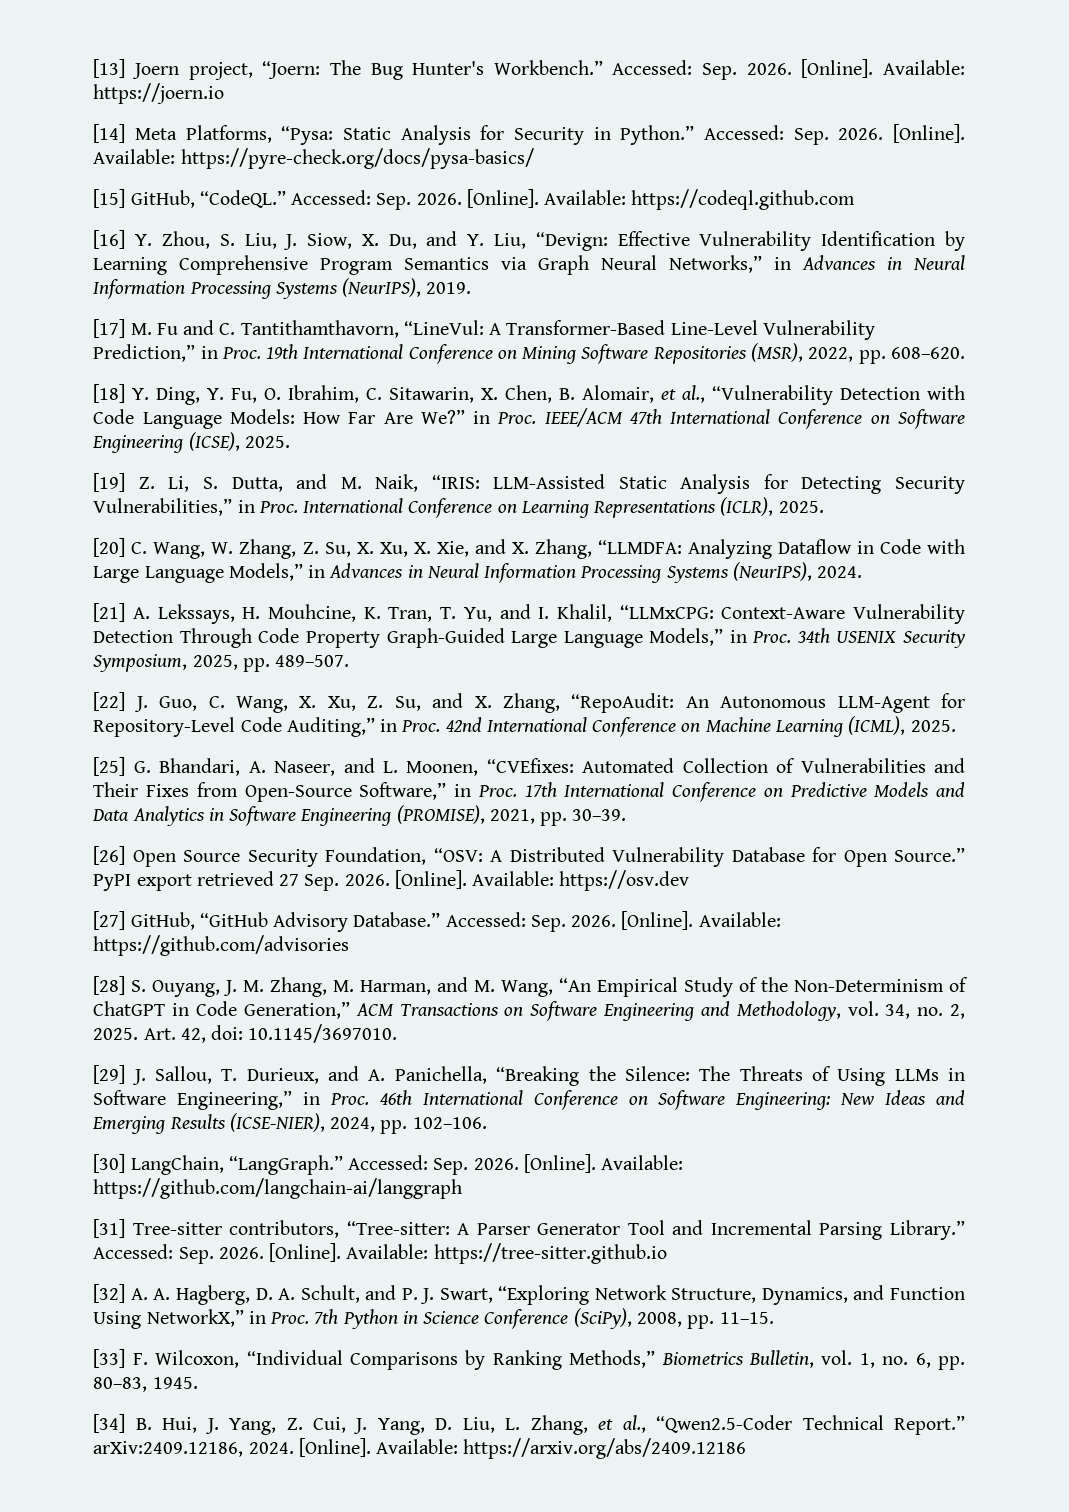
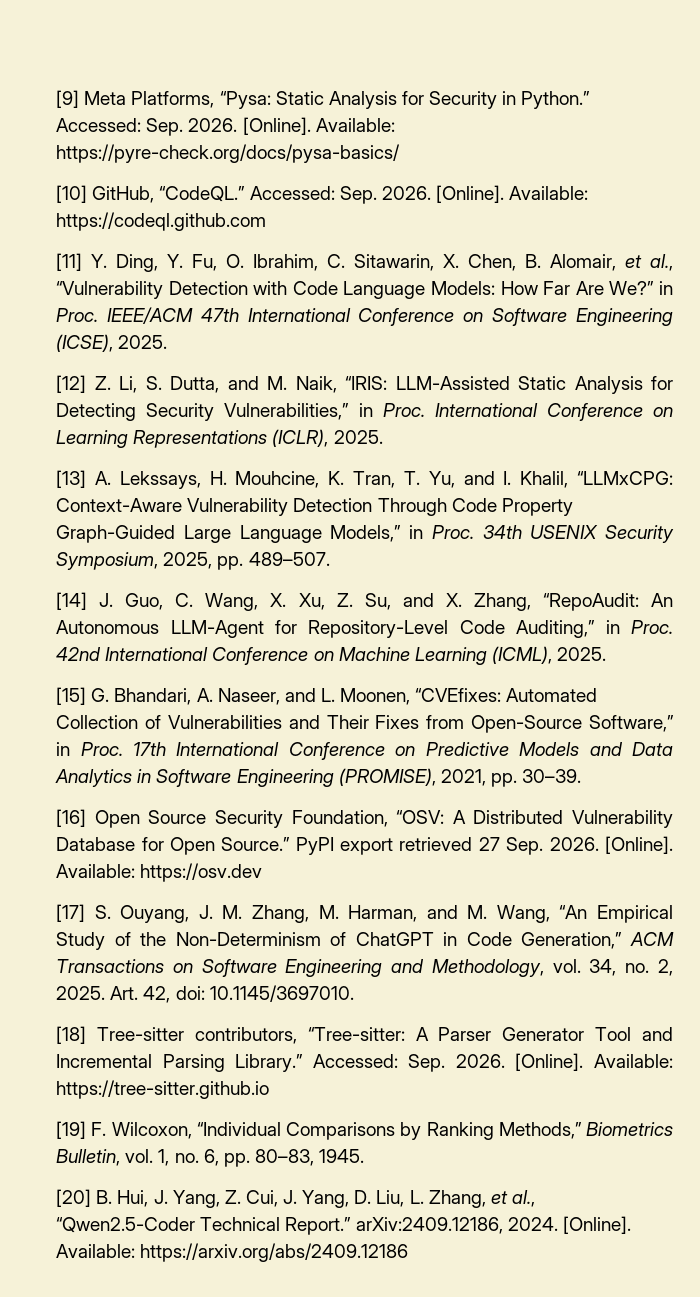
- [13] Joern project, “Joern: The Bug Hunter's Workbench.” Accessed: Sep. 2026. [Online]. Available: https://joern.io
- [14] Meta Platforms, “Pysa: Static Analysis for Security in Python.”
+ [9] Meta Platforms, “Pysa: Static Analysis for Security in Python.”
- [15] GitHub, “CodeQL.”
+ [10] GitHub, “CodeQL.”
- [16] Y. Zhou, S. Liu, J. Siow, X. Du, and Y. Liu, “Devign: Effective Vulnerability Identification by Learning Comprehensive Program Semantics via Graph Neural Networks,” in Advances in Neural Information Processing Systems (NeurIPS), 2019.
- [17] M. Fu and C. Tantithamthavorn, “LineVul: A Transformer-Based Line-Level Vulnerability Prediction,” in Proc. 19th International Conference on Mining Software Repositories (MSR), 2022, pp. 608–620.
- [18] Y. Ding, Y. Fu, O. Ibrahim, C. Sitawarin, X. Chen, B. Alomair, et al., “Vulnerability Detection with Code Language Models: How Far Are We?” in Proc.
+ [11] Y. Ding, Y. Fu, O. Ibrahim, C. Sitawarin, X. Chen, B. Alomair, et al., “Vulnerability Detection with Code Language Models: How Far Are We?” in Proc.
- [19] Z. Li, S. Dutta, and M. Naik, “IRIS: LLM-Assisted Static Analysis for Detecting Security Vulnerabilities,” in Proc.
+ [12] Z. Li, S. Dutta, and M. Naik, “IRIS: LLM-Assisted Static Analysis for Detecting Security Vulnerabilities,” in Proc.
- [20] C. Wang, W. Zhang, Z. Su, X. Xu, X. Xie, and X. Zhang, “LLMDFA: Analyzing Dataflow in Code with Large Language Models,” in Advances in Neural Information Processing Systems (NeurIPS), 2024.
- [21] A. Lekssays, H. Mouhcine, K. Tran, T. Yu, and I. Khalil, “LLMxCPG: Context-Aware Vulnerability Detection Through Code Property Graph-Guided Large Language Models,” in Proc.
+ [13] A. Lekssays, H. Mouhcine, K. Tran, T. Yu, and I. Khalil, “LLMxCPG: Context-Aware Vulnerability Detection Through Code Property Graph-Guided Large Language Models,” in Proc.
- [22] J. Guo, C. Wang, X. Xu, Z. Su, and X. Zhang, “RepoAudit: An Autonomous LLM-Agent for Repository-Level Code Auditing,” in Proc.
+ [14] J. Guo, C. Wang, X. Xu, Z. Su, and X. Zhang, “RepoAudit: An Autonomous LLM-Agent for Repository-Level Code Auditing,” in Proc.
- [25] G. Bhandari, A. Naseer, and L. Moonen, “CVEfixes: Automated Collection of Vulnerabilities and Their Fixes from Open-Source Software,” in Proc.
+ [15] G. Bhandari, A. Naseer, and L. Moonen, “CVEfixes: Automated Collection of Vulnerabilities and Their Fixes from Open-Source Software,” in Proc.
- [26] Open Source Security Foundation, “OSV: A Distributed Vulnerability Database for Open Source.”
+ [16] Open Source Security Foundation, “OSV: A Distributed Vulnerability Database for Open Source.”
- [27] GitHub, “GitHub Advisory Database.” Accessed: Sep. 2026. [Online]. Available: https://github.com/advisories
- [28] S. Ouyang, J. M. Zhang, M. Harman, and M. Wang, “An Empirical Study of the Non-Determinism of ChatGPT in Code Generation,” ACM Transactions on Software Engineering and Methodology, vol. 34, no. 2, 2025.
+ [17] S. Ouyang, J. M. Zhang, M. Harman, and M. Wang, “An Empirical Study of the Non-Determinism of ChatGPT in Code Generation,” ACM Transactions on Software Engineering and Methodology, vol. 34, no. 2, 2025.
- [29] J. Sallou, T. Durieux, and A. Panichella, “Breaking the Silence: The Threats of Using LLMs in Software Engineering,” in Proc. 46th International Conference on Software Engineering: New Ideas and Emerging Results (ICSE-NIER), 2024, pp. 102–106.
- [30] LangChain, “LangGraph.” Accessed: Sep. 2026. [Online]. Available: https://github.com/langchain-ai/langgraph
- [31] Tree-sitter contributors, “Tree-sitter: A Parser Generator Tool and Incremental Parsing Library.”
+ [18] Tree-sitter contributors, “Tree-sitter: A Parser Generator Tool and Incremental Parsing Library.”
- [32] A. A. Hagberg, D. A. Schult, and P. J. Swart, “Exploring Network Structure, Dynamics, and Function Using NetworkX,” in Proc. 7th Python in Science Conference (SciPy), 2008, pp. 11–15.
- [33] F. Wilcoxon, “Individual Comparisons by Ranking Methods,” Biometrics Bulletin, vol. 1, no. 6, pp. 80–83, 1945.
+ [19] F. Wilcoxon, “Individual Comparisons by Ranking Methods,” Biometrics Bulletin, vol. 1, no. 6, pp. 80–83, 1945.
- [34] B. Hui, J. Yang, Z. Cui, J. Yang, D. Liu, L. Zhang, et al., “Qwen2.5-Coder Technical Report.” arXiv:2409.12186, 2024.
+ [20] B. Hui, J. Yang, Z. Cui, J. Yang, D. Liu, L. Zhang, et al., “Qwen2.5-Coder Technical Report.” arXiv:2409.12186, 2024.

